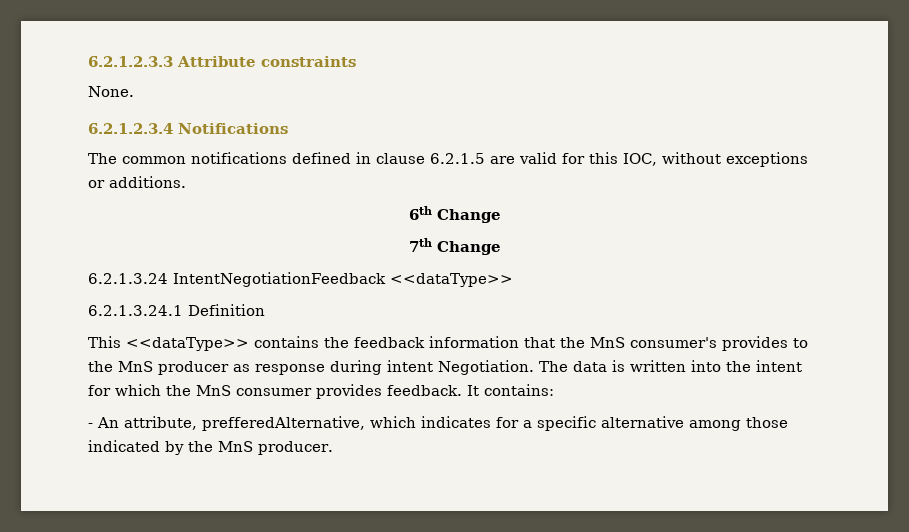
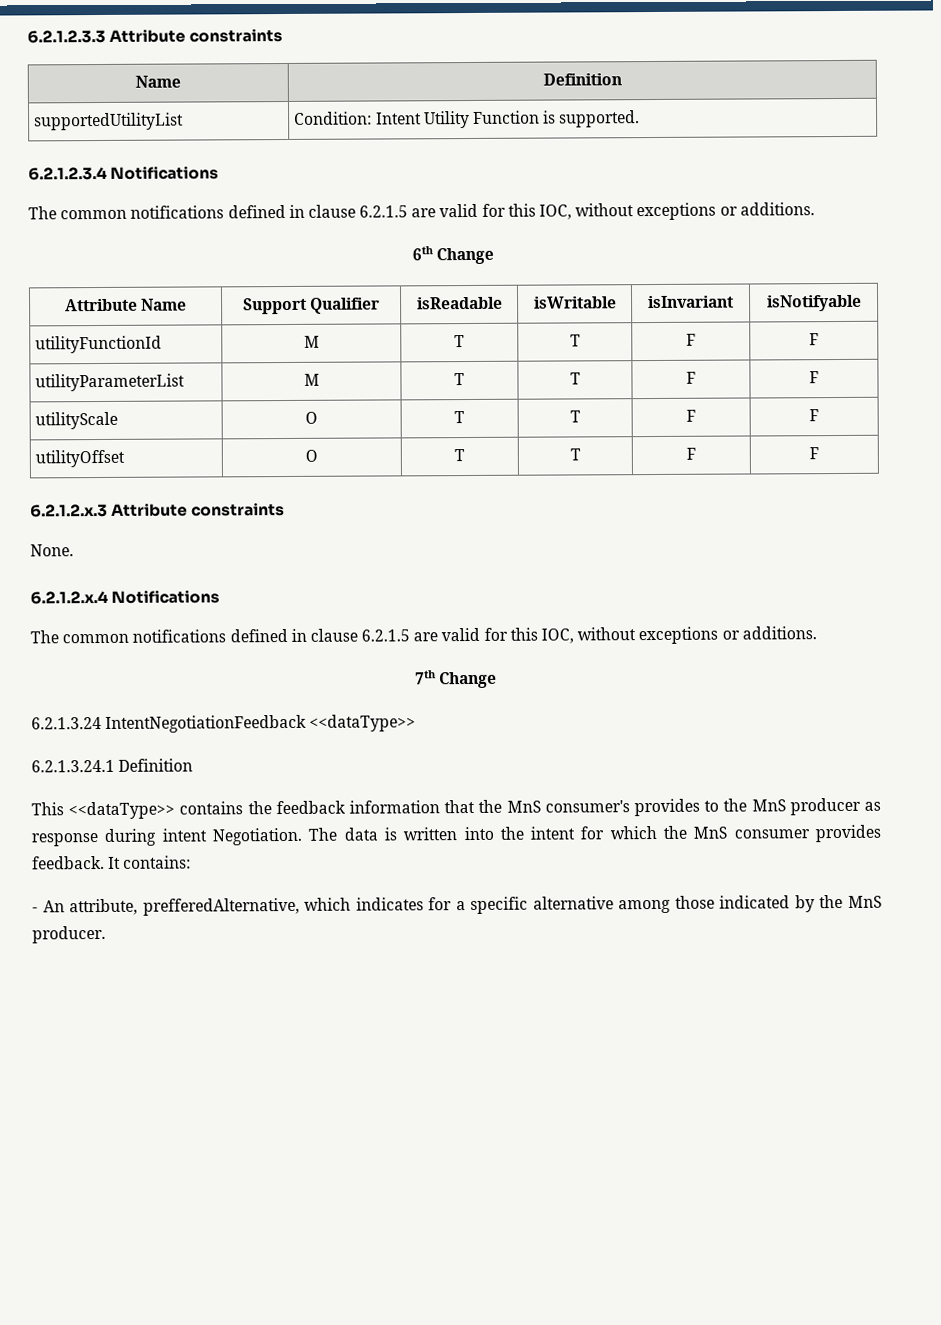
- None.
+ Name | Definition
+ supportedUtilityList | Condition: Intent Utility Function is supported.
+ Attribute Name | Support Qualifier | isReadable | isWritable | isInvariant | isNotifyable
+ utilityFunctionId | M | T | T | F | F
+ utilityParameterList | M | T | T | F | F
+ utilityScale | O | T | T | F | F
+ utilityOffset | O | T | T | F | F
+ 6.2.1.2.x.3 Attribute constraints
+ None.
+ 6.2.1.2.x.4 Notifications
+ The common notifications defined in clause 6.2.1.5 are valid for this IOC, without exceptions or additions.

